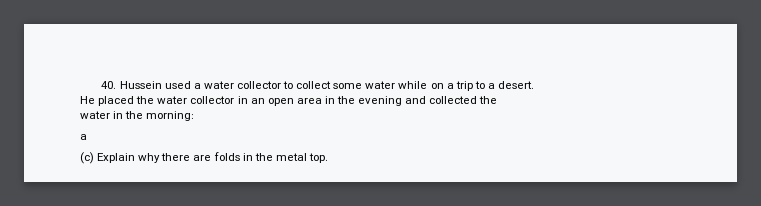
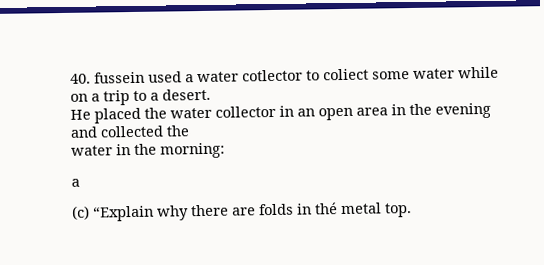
- 40. Hussein used a water collector to collect some water while on a trip to a desert.
+ 40. fussein used a water cotlector to coliect some water while on a trip to a desert.
- (c) Explain why there are folds in the metal top.
+ (c) “Explain why there are folds in thé metal top.

